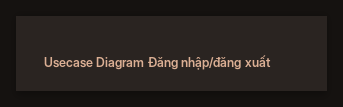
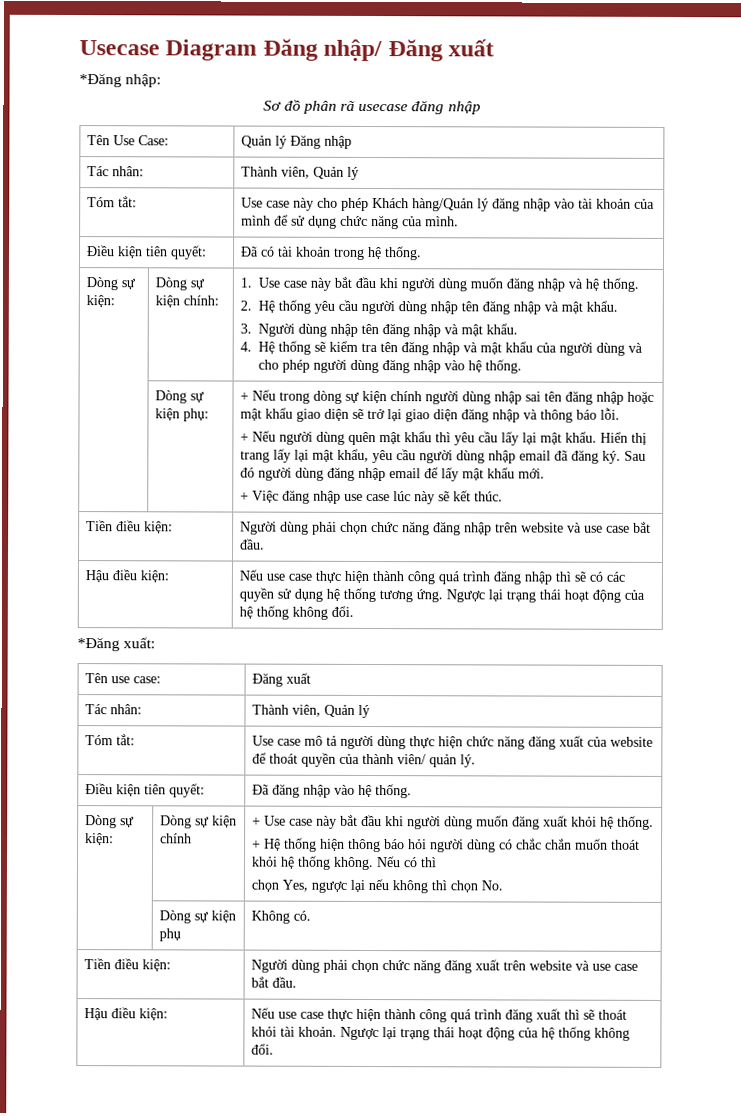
- Usecase Diagram Đăng nhập/đăng xuất
+ Usecase Diagram Đăng nhập/ Đăng xuất
+ *Đăng nhập:
+ Sơ đồ phân rã usecase đăng nhập
+ Tên Use Case: | Quản lý Đăng nhập
+ Tác nhân: | Thành viên, Quản lý
+ Tóm tắt: | Use case này cho phép Khách hàng/Quản lý đăng nhập vào tài khoản của mình để sử dụng chức năng của mình.
+ Điều kiện tiên quyết: | Đã có tài khoản trong hệ thống.
+ Dòng sự kiện: | Dòng sự kiện chính: | 1. Use case này bắt đầu khi người dùng muốn đăng nhập và hệ thống.
+ 2. Hệ thống yêu cầu người dùng nhập tên đăng nhập và mật khẩu.
+ 3. Người dùng nhập tên đăng nhập và mật khẩu.
+ 4. Hệ thống sẽ kiểm tra tên đăng nhập và mật khẩu của người dùng và cho phép người dùng đăng nhập vào hệ thống.
+ | Dòng sự kiện phụ: | + Nếu trong dòng sự kiện chính người dùng nhập sai tên đăng nhập hoặc mật khẩu giao diện sẽ trở lại giao diện đăng nhập và thông báo lỗi.
+ + Nếu người dùng quên mật khẩu thì yêu cầu lấy lại mật khẩu. Hiển thị trang lấy lại mật khẩu, yêu cầu người dùng nhập email đã đăng ký. Sau đó người dùng đăng nhập email để lấy mật khẩu mới.
+ + Việc đăng nhập use case lúc này sẽ kết thúc.
+ Tiền điều kiện: | Người dùng phải chọn chức năng đăng nhập trên website và use case bắt đầu.
+ Hậu điều kiện: | Nếu use case thực hiện thành công quá trình đăng nhập thì sẽ có các quyền sử dụng hệ thống tương ứng. Ngược lại trạng thái hoạt động của hệ thống không đổi.
+ *Đăng xuất:
+ Tên use case: | Đăng xuất
+ Tác nhân: | Thành viên, Quản lý
+ Tóm tắt: | Use case mô tả người dùng thực hiện chức năng đăng xuất của website để thoát quyền của thành viên/ quản lý.
+ Điều kiện tiên quyết: | Đã đăng nhập vào hệ thống.
+ Dòng sự kiện: | Dòng sự kiện chính | + Use case này bắt đầu khi người dùng muốn đăng xuất khỏi hệ thống.
+ + Hệ thống hiện thông báo hỏi người dùng có chắc chắn muốn thoát khỏi hệ thống không. Nếu có thì
+ chọn Yes, ngược lại nếu không thì chọn No.
+ | Dòng sự kiện phụ | Không có.
+ Tiền điều kiện: | Người dùng phải chọn chức năng đăng xuất trên website và use case bắt đầu.
+ Hậu điều kiện: | Nếu use case thực hiện thành công quá trình đăng xuất thì sẽ thoát khỏi tài khoản. Ngược lại trạng thái hoạt động của hệ thống không đổi.

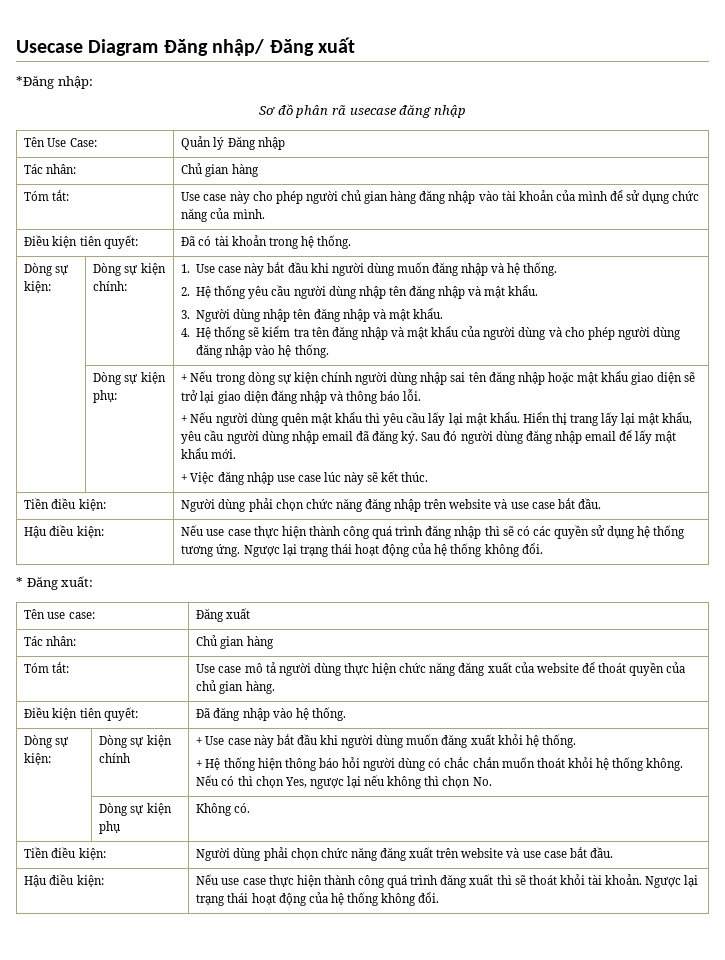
  Tên Use Case: | Quản lý Đăng nhập
- Tác nhân: | Thành viên, Quản lý
+ Tác nhân: | Chủ gian hàng
- Tóm tắt: | Use case này cho phép Khách hàng/Quản lý đăng nhập vào tài khoản của mình để sử dụng chức năng của mình.
+ Tóm tắt: | Use case này cho phép người chủ gian hàng đăng nhập vào tài khoản của mình để sử dụng chức năng của mình.
- *Đăng xuất:
+ * Đăng xuất:
  Tên use case: | Đăng xuất
- Tác nhân: | Thành viên, Quản lý
+ Tác nhân: | Chủ gian hàng
- Tóm tắt: | Use case mô tả người dùng thực hiện chức năng đăng xuất của website để thoát quyền của thành viên/ quản lý.
+ Tóm tắt: | Use case mô tả người dùng thực hiện chức năng đăng xuất của website để thoát quyền của chủ gian hàng.
- Nếu có thì
- chọn Yes, ngược lại nếu không thì chọn No.
+ Nếu có thì chọn Yes, ngược lại nếu không thì chọn No.

